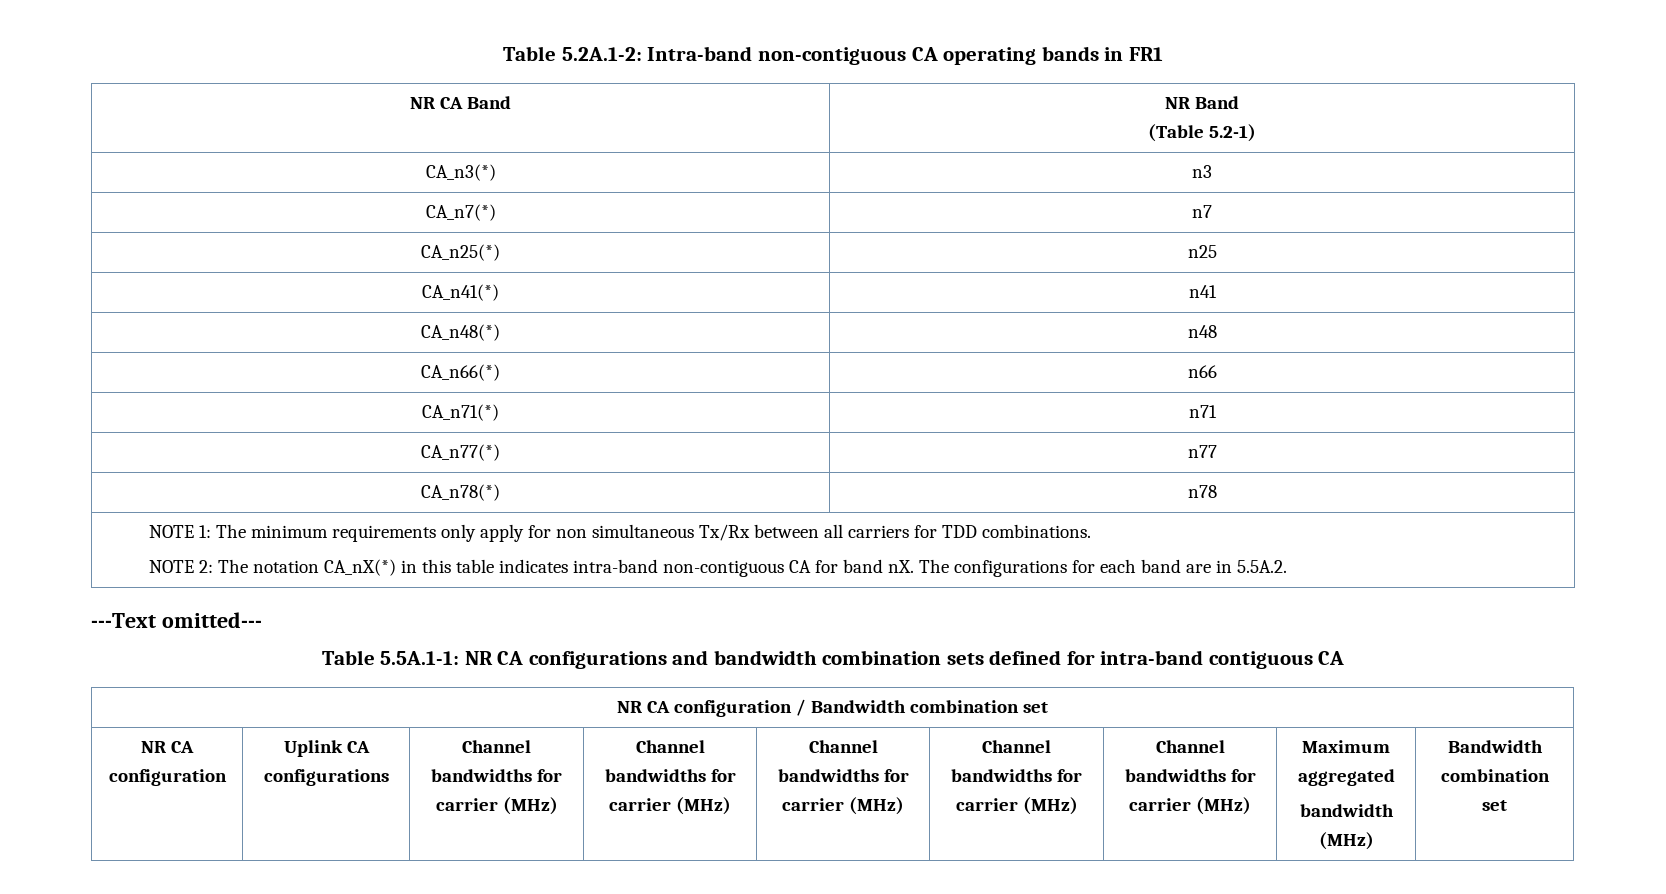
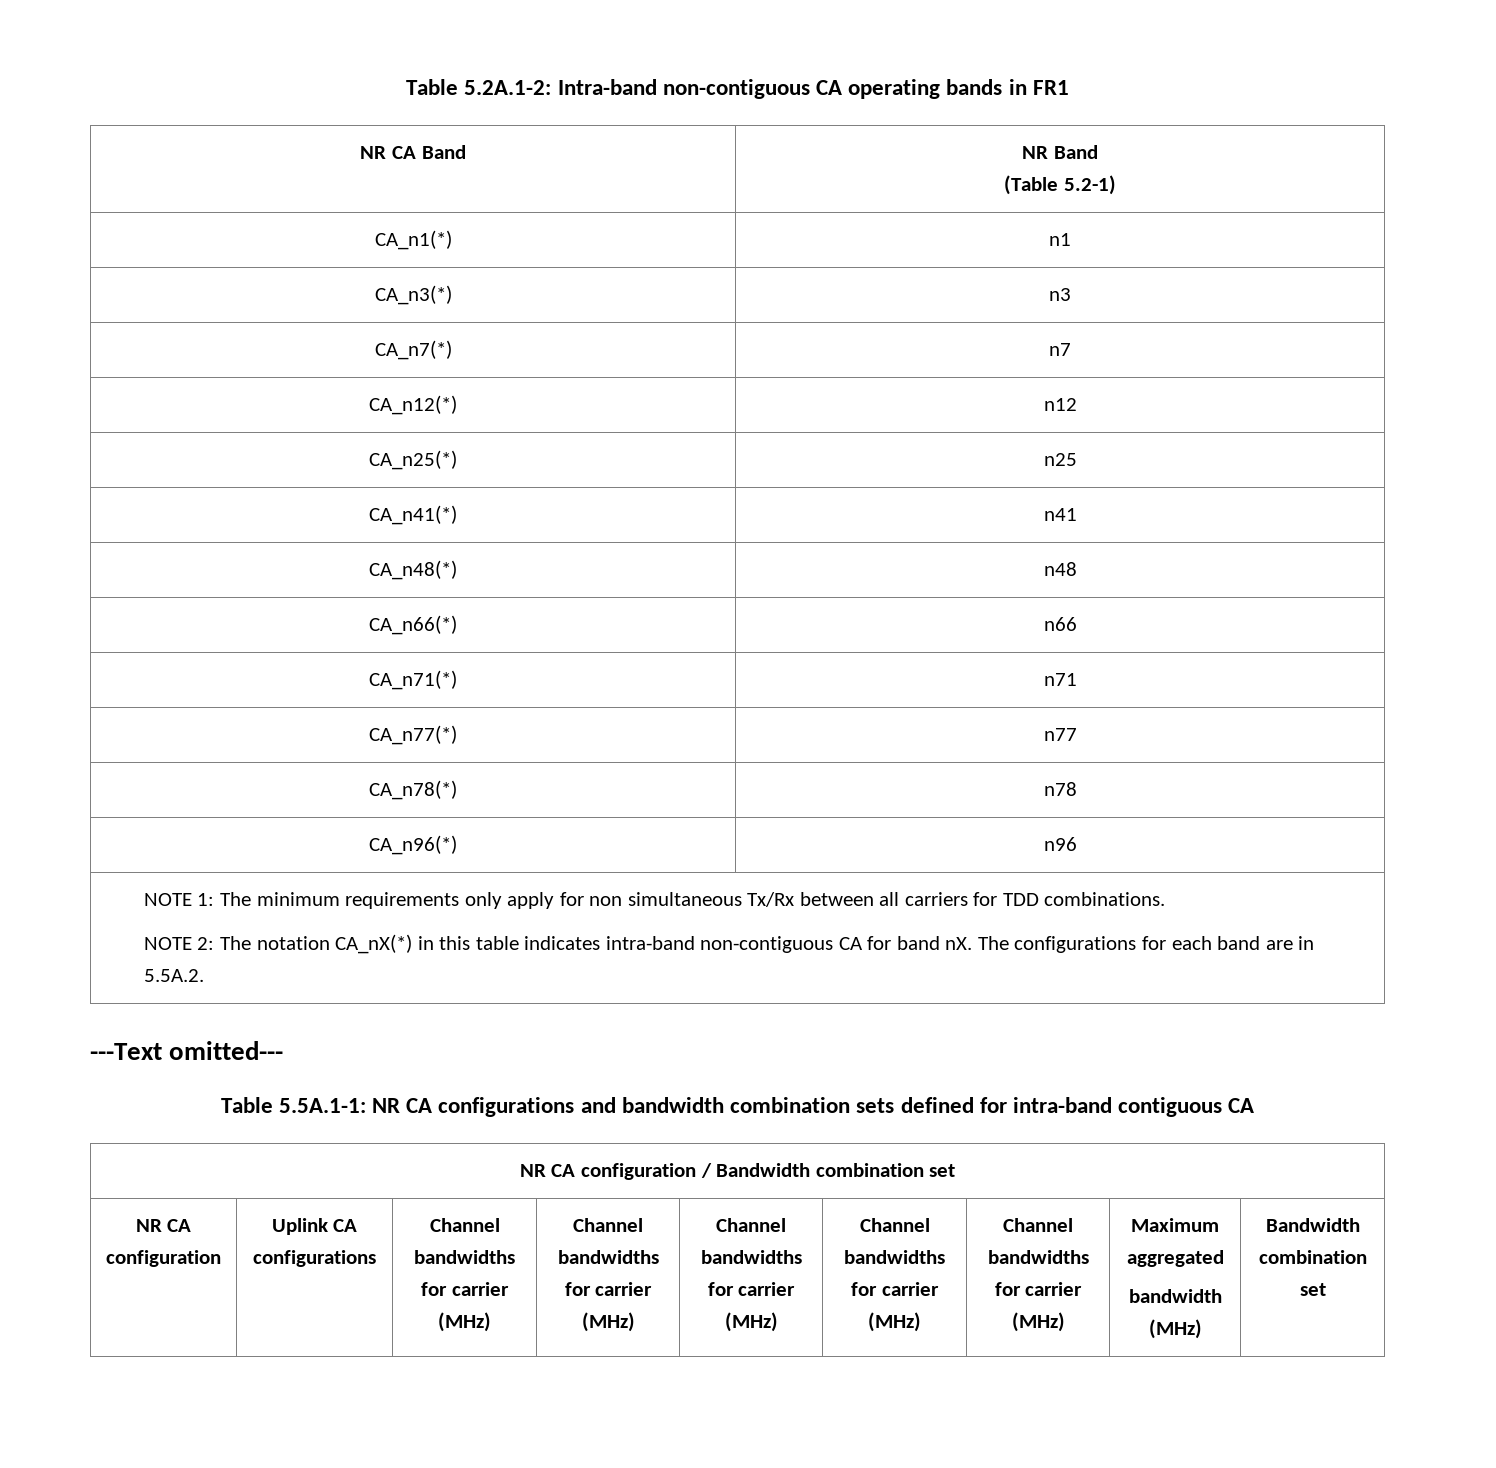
+ CA_n1(*) | n1
+ CA_n12(*) | n12
+ CA_n96(*) | n96

